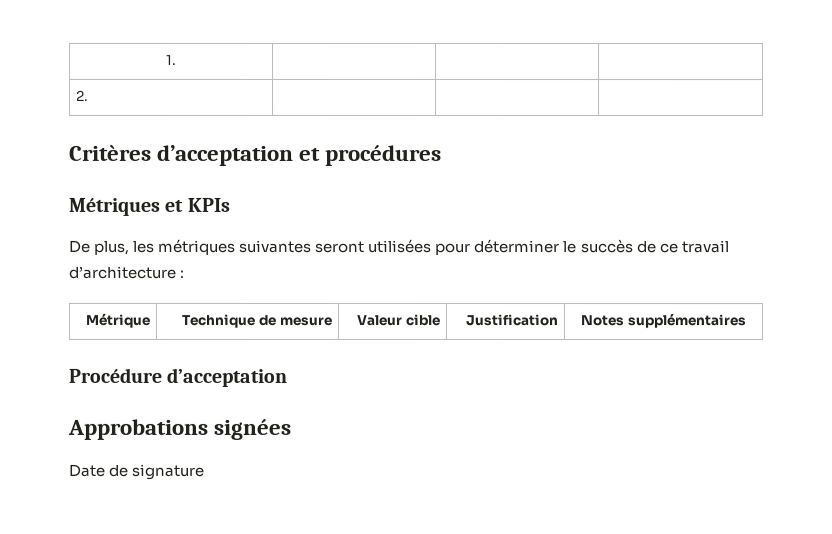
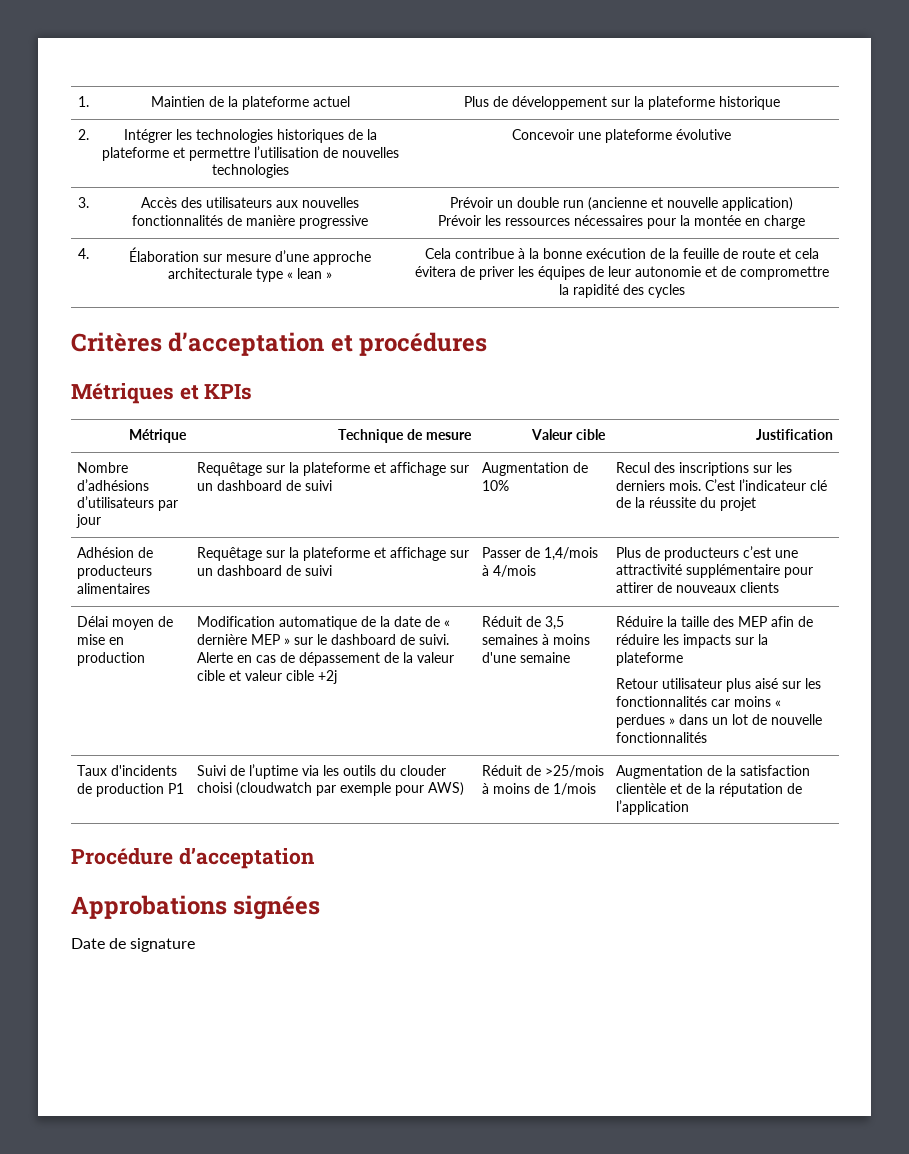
- 1. | | |
- 2. | | |
+ 1. | Maintien de la plateforme actuel | Plus de développement sur la plateforme historique
+ 2. | Intégrer les technologies historiques de la plateforme et permettre l’utilisation de nouvelles technologies | Concevoir une plateforme évolutive
+ 3. | Accès des utilisateurs aux nouvelles fonctionnalités de manière progressive | Prévoir un double run (ancienne et nouvelle application)
+ Prévoir les ressources nécessaires pour la montée en charge
+ 4. | Élaboration sur mesure d’une approche architecturale type « lean » | Cela contribue à la bonne exécution de la feuille de route et cela évitera de priver les équipes de leur autonomie et de compromettre la rapidité des cycles
- De plus, les métriques suivantes seront utilisées pour déterminer le succès de ce travail d’architecture :
- Métrique | Technique de mesure | Valeur cible | Justification | Notes supplémentaires
+ Métrique | Technique de mesure | Valeur cible | Justification
+ Nombre d’adhésions d’utilisateurs par jour | Requêtage sur la plateforme et affichage sur un dashboard de suivi | Augmentation de 10% | Recul des inscriptions sur les derniers mois. C’est l’indicateur clé de la réussite du projet
+ Adhésion de producteurs alimentaires | Requêtage sur la plateforme et affichage sur un dashboard de suivi | Passer de 1,4/mois à 4/mois | Plus de producteurs c’est une attractivité supplémentaire pour attirer de nouveaux clients
+ Délai moyen de mise en production | Modification automatique de la date de « dernière MEP » sur le dashboard de suivi. Alerte en cas de dépassement de la valeur cible et valeur cible +2j | Réduit de 3,5 semaines à moins d'une semaine | Réduire la taille des MEP afin de réduire les impacts sur la plateforme
+ Retour utilisateur plus aisé sur les fonctionnalités car moins « perdues » dans un lot de nouvelle fonctionnalités
+ Taux d'incidents de production P1 | Suivi de l’uptime via les outils du clouder choisi (cloudwatch par exemple pour AWS) | Réduit de >25/mois à moins de 1/mois | Augmentation de la satisfaction clientèle et de la réputation de l’application

